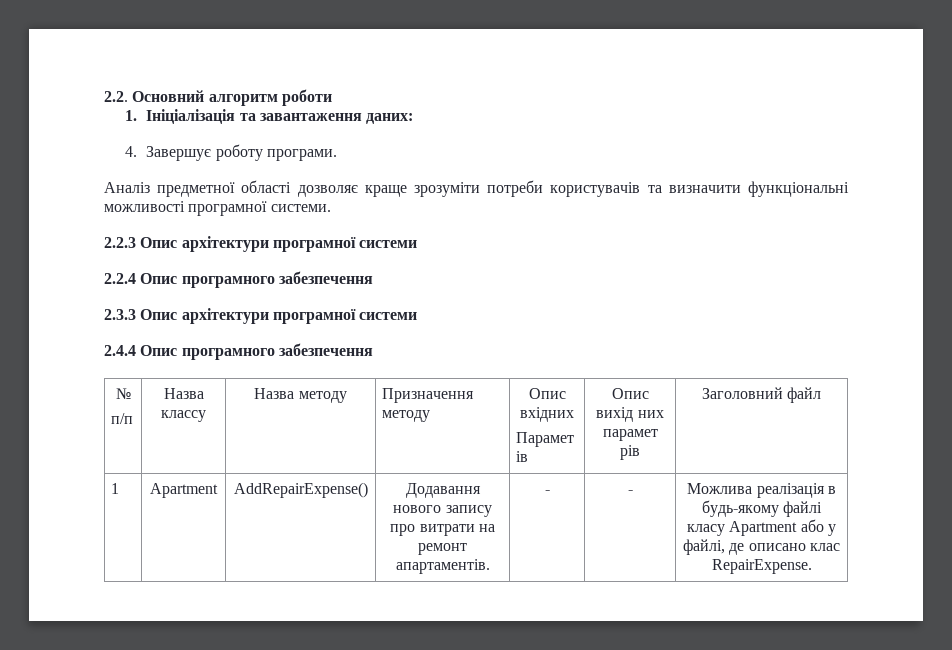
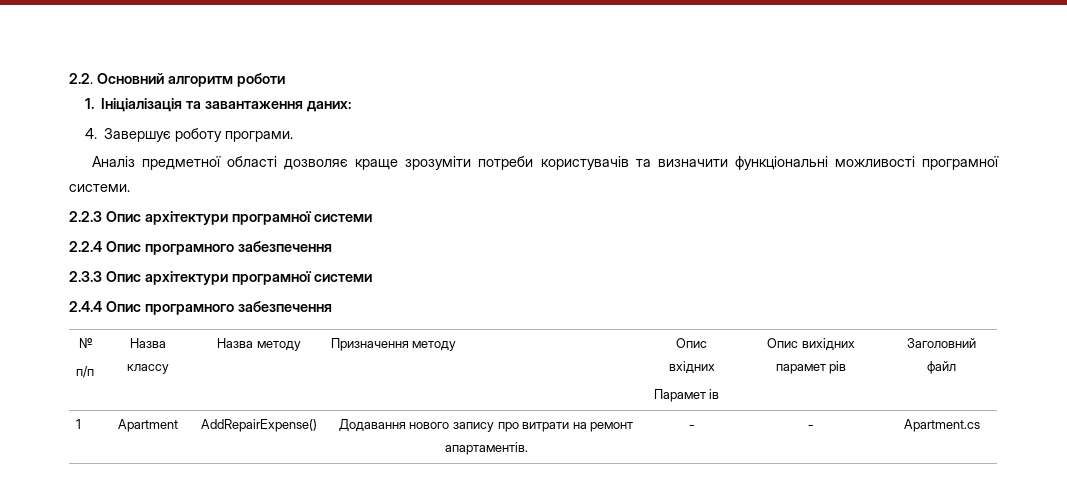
  №
  п/п | Назва классу | Назва методу | Призначення методу | Опис вхідних
- Парамет ів | Опис вихід них парамет рів | Заголовний файл
+ Парамет ів | Опис вихідних парамет рів | Заголовний файл
- 1 | Apartment | AddRepairExpense() | Додавання нового запису про витрати на ремонт апартаментів. | - | - | Можлива реалізація в будь-якому файлі класу Apartment або у файлі, де описано клас RepairExpense.
+ 1 | Apartment | AddRepairExpense() | Додавання нового запису про витрати на ремонт апартаментів. | - | - | Apartment.cs

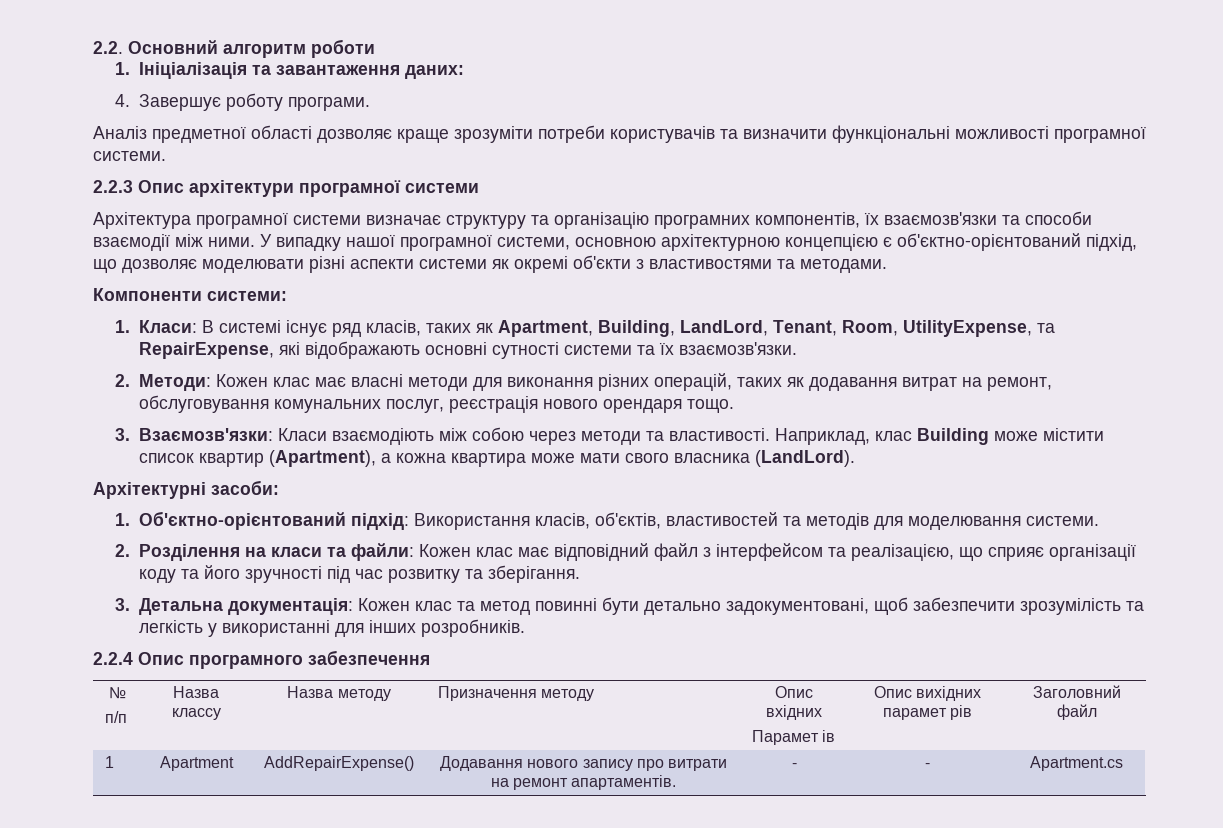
+ Архітектура програмної системи визначає структуру та організацію програмних компонентів, їх взаємозв'язки та способи взаємодії між ними. У випадку нашої програмної системи, основною архітектурною концепцією є об'єктно-орієнтований підхід, що дозволяє моделювати різні аспекти системи як окремі об'єкти з властивостями та методами.
+ Компоненти системи:
+ 1. Класи: В системі існує ряд класів, таких як Apartment, Building, LandLord, Tenant, Room, UtilityExpense, та RepairExpense, які відображають основні сутності системи та їх взаємозв'язки.
+ 2. Методи: Кожен клас має власні методи для виконання різних операцій, таких як додавання витрат на ремонт, обслуговування комунальних послуг, реєстрація нового орендаря тощо.
+ 3. Взаємозв'язки: Класи взаємодіють між собою через методи та властивості. Наприклад, клас Building може містити список квартир (Apartment), а кожна квартира може мати свого власника (LandLord).
+ Архітектурні засоби:
+ 1. Об'єктно-орієнтований підхід: Використання класів, об'єктів, властивостей та методів для моделювання системи.
+ 2. Розділення на класи та файли: Кожен клас має відповідний файл з інтерфейсом та реалізацією, що сприяє організації коду та його зручності під час розвитку та зберігання.
+ 3. Детальна документація: Кожен клас та метод повинні бути детально задокументовані, щоб забезпечити зрозумілість та легкість у використанні для інших розробників.
  2.2.4 Опис програмного забезпечення
- 2.3.3 Опис архітектури програмної системи
- 2.4.4 Опис програмного забезпечення

